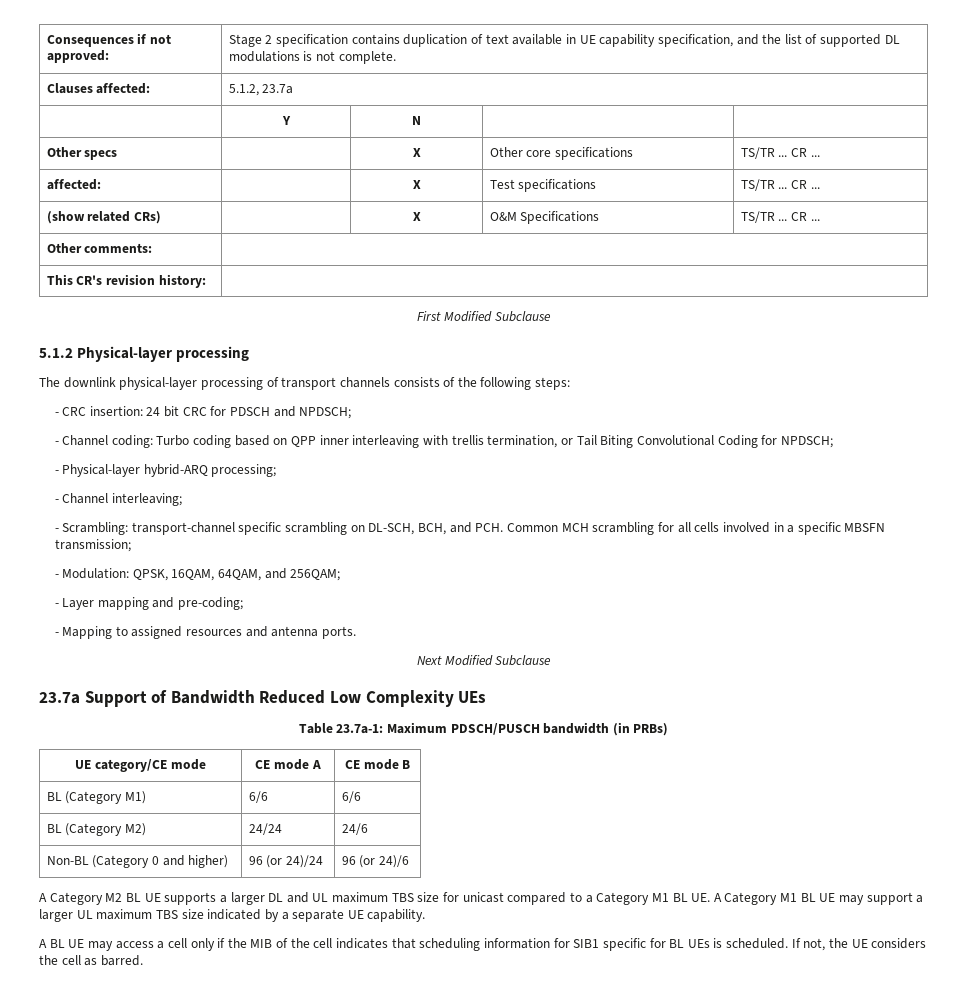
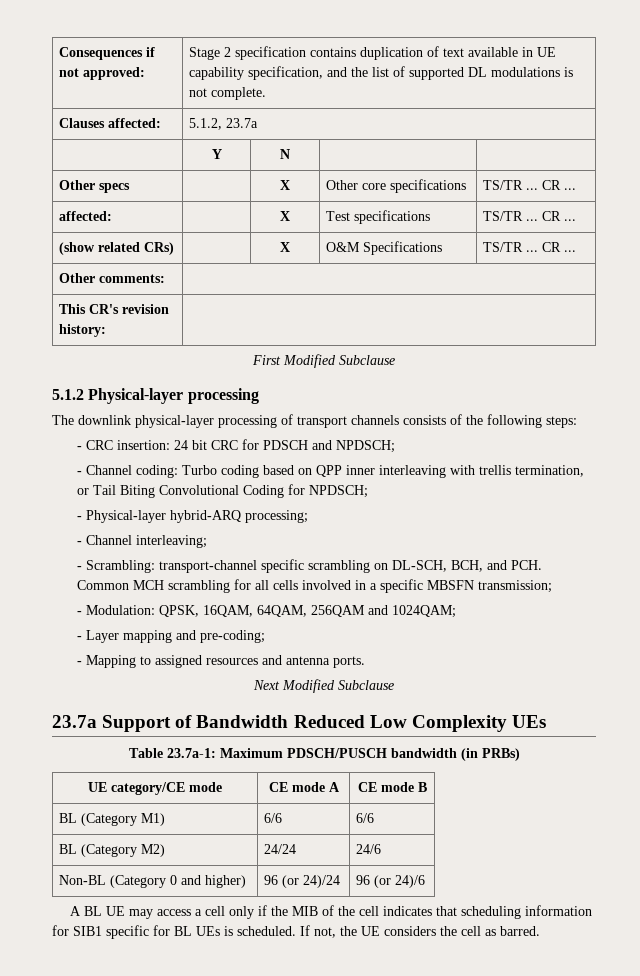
- - Modulation: QPSK, 16QAM, 64QAM, and 256QAM;
+ - Modulation: QPSK, 16QAM, 64QAM, 256QAM and 1024QAM;
- A Category M2 BL UE supports a larger DL and UL maximum TBS size for unicast compared to a Category M1 BL UE. A Category M1 BL UE may support a larger UL maximum TBS size indicated by a separate UE capability.

